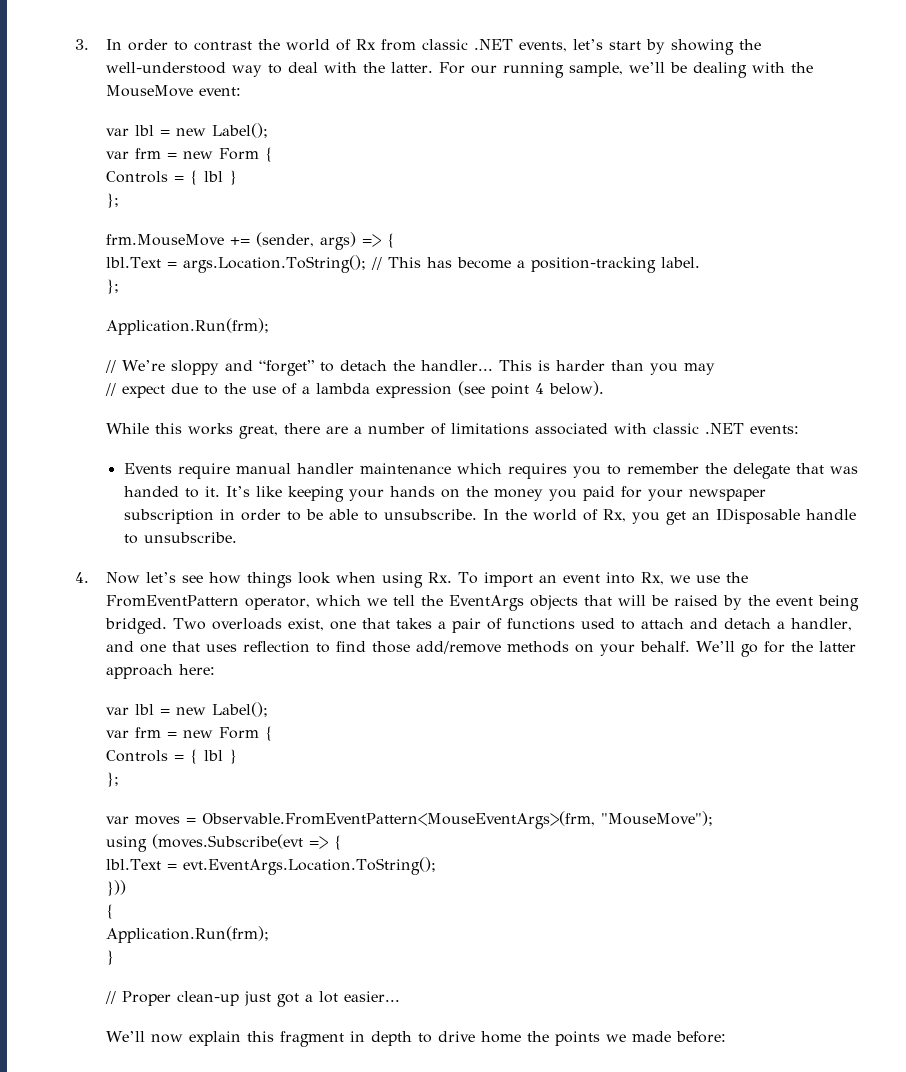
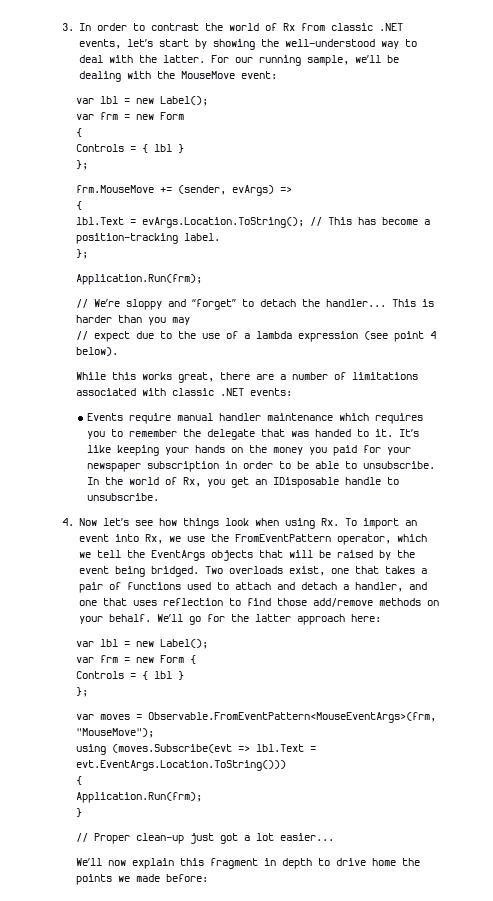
  For our running sample, we’ll be dealing with the MouseMove event:
  var lbl = new Label();
- var frm = new Form {
+ var frm = new Form
+ {
- frm.MouseMove += (sender, args) => {
- lbl.Text = args.Location.ToString(); // This has become a position-tracking label.
+ frm.MouseMove += (sender, evArgs) =>
+ {
+ lbl.Text = evArgs.Location.ToString(); // This has become a position-tracking label.
- using (moves.Subscribe(evt => {
- lbl.Text = evt.EventArgs.Location.ToString();
- }))
+ using (moves.Subscribe(evt => lbl.Text = evt.EventArgs.Location.ToString()))

